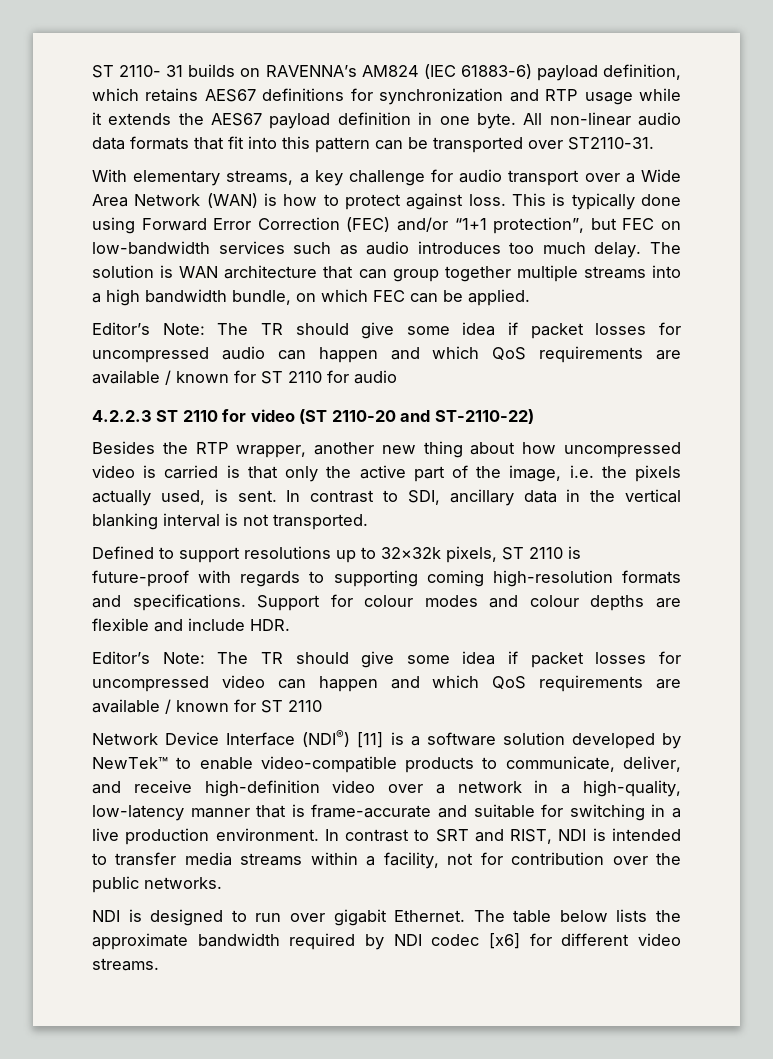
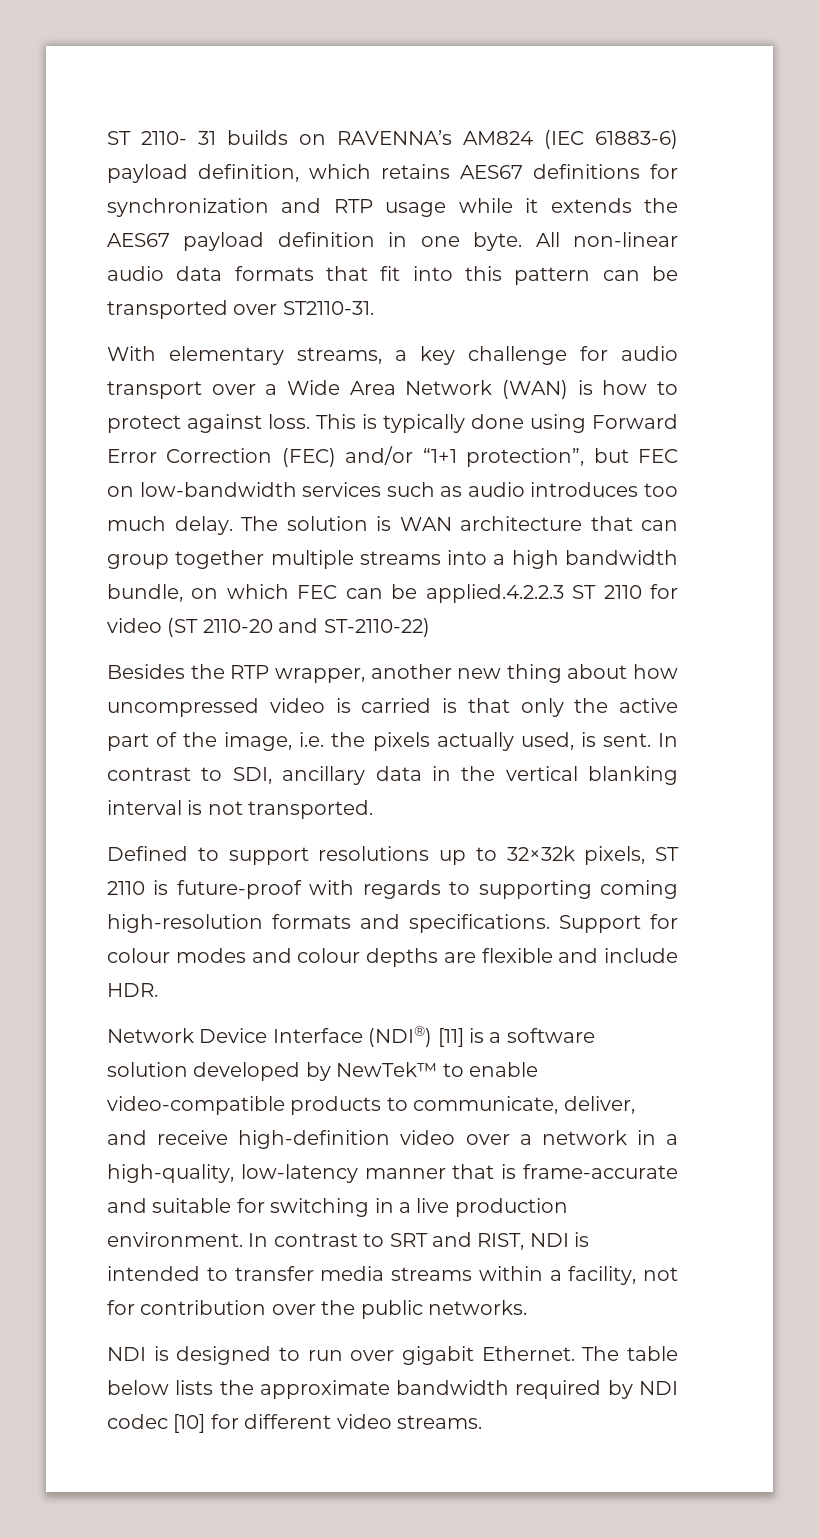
- The solution is WAN architecture that can group together multiple streams into a high bandwidth bundle, on which FEC can be applied.
- Editor’s Note: The TR should give some idea if packet losses for uncompressed audio can happen and which QoS requirements are available / known for ST 2110 for audio
- 4.2.2.3 ST 2110 for video (ST 2110-20 and ST-2110-22)
+ The solution is WAN architecture that can group together multiple streams into a high bandwidth bundle, on which FEC can be applied.4.2.2.3 ST 2110 for video (ST 2110-20 and ST-2110-22)
- Editor’s Note: The TR should give some idea if packet losses for uncompressed video can happen and which QoS requirements are available / known for ST 2110
- The table below lists the approximate bandwidth required by NDI codec [x6] for different video streams.
+ The table below lists the approximate bandwidth required by NDI codec [10] for different video streams.

